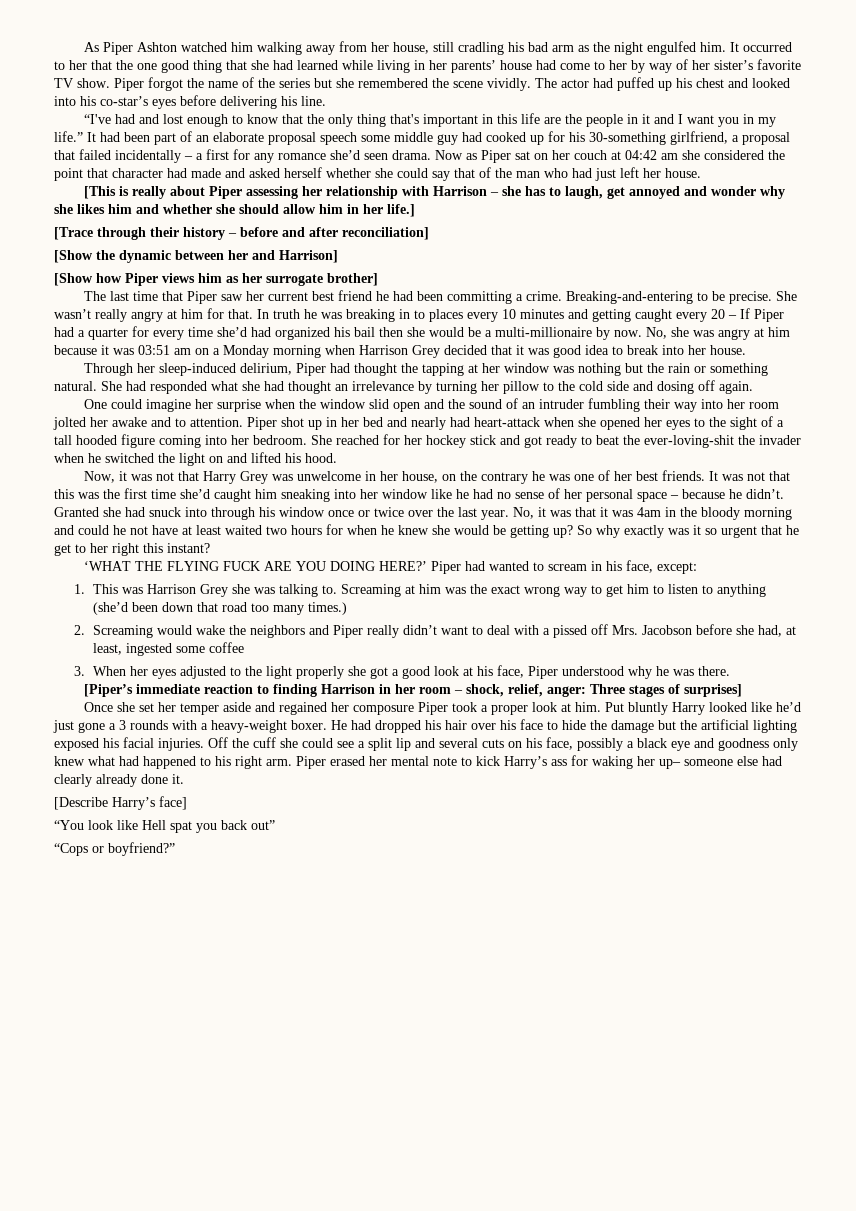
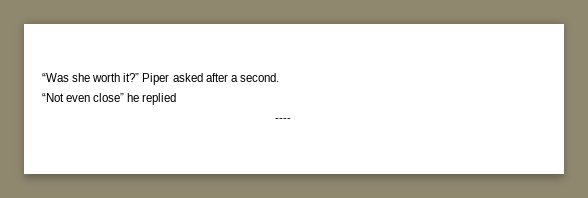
- As Piper Ashton watched him walking away from her house, still cradling his bad arm as the night engulfed him. It occurred to her that the one good thing that she had learned while living in her parents’ house had come to her by way of her sister’s favorite TV show. Piper forgot the name of the series but she remembered the scene vividly. The actor had puffed up his chest and looked into his co-star’s eyes before delivering his line.
- “I've had and lost enough to know that the only thing that's important in this life are the people in it and I want you in my life.” It had been part of an elaborate proposal speech some middle guy had cooked up for his 30-something girlfriend, a proposal that failed incidentally – a first for any romance she’d seen drama. Now as Piper sat on her couch at 04:42 am she considered the point that character had made and asked herself whether she could say that of the man who had just left her house.
- [This is really about Piper assessing her relationship with Harrison – she has to laugh, get annoyed and wonder why she likes him and whether she should allow him in her life.]
- [Trace through their history – before and after reconciliation]
- [Show the dynamic between her and Harrison]
- [Show how Piper views him as her surrogate brother]
- The last time that Piper saw her current best friend he had been committing a crime. Breaking-and-entering to be precise. She wasn’t really angry at him for that. In truth he was breaking in to places every 10 minutes and getting caught every 20 – If Piper had a quarter for every time she’d had organized his bail then she would be a multi-millionaire by now. No, she was angry at him because it was 03:51 am on a Monday morning when Harrison Grey decided that it was good idea to break into her house.
- Through her sleep-induced delirium, Piper had thought the tapping at her window was nothing but the rain or something natural. She had responded what she had thought an irrelevance by turning her pillow to the cold side and dosing off again.
- One could imagine her surprise when the window slid open and the sound of an intruder fumbling their way into her room jolted her awake and to attention. Piper shot up in her bed and nearly had heart-attack when she opened her eyes to the sight of a tall hooded figure coming into her bedroom. She reached for her hockey stick and got ready to beat the ever-loving-shit the invader when he switched the light on and lifted his hood.
- Now, it was not that Harry Grey was unwelcome in her house, on the contrary he was one of her best friends. It was not that this was the first time she’d caught him sneaking into her window like he had no sense of her personal space – because he didn’t. Granted she had snuck into through his window once or twice over the last year. No, it was that it was 4am in the bloody morning and could he not have at least waited two hours for when he knew she would be getting up? So why exactly was it so urgent that he get to her right this instant?
- ‘WHAT THE FLYING FUCK ARE YOU DOING HERE?’ Piper had wanted to scream in his face, except:
- 1. This was Harrison Grey she was talking to. Screaming at him was the exact wrong way to get him to listen to anything (she’d been down that road too many times.)
- 2. Screaming would wake the neighbors and Piper really didn’t want to deal with a pissed off Mrs. Jacobson before she had, at least, ingested some coffee
- 3. When her eyes adjusted to the light properly she got a good look at his face, Piper understood why he was there.
- [Piper’s immediate reaction to finding Harrison in her room – shock, relief, anger: Three stages of surprises]
- Once she set her temper aside and regained her composure Piper took a proper look at him. Put bluntly Harry looked like he’d just gone a 3 rounds with a heavy-weight boxer. He had dropped his hair over his face to hide the damage but the artificial lighting exposed his facial injuries. Off the cuff she could see a split lip and several cuts on his face, possibly a black eye and goodness only knew what had happened to his right arm. Piper erased her mental note to kick Harry’s ass for waking her up– someone else had clearly already done it.
- [Describe Harry’s face]
- “You look like Hell spat you back out”
- “Cops or boyfriend?”
+ “Was she worth it?” Piper asked after a second.
+ “Not even close” he replied
+ ----

